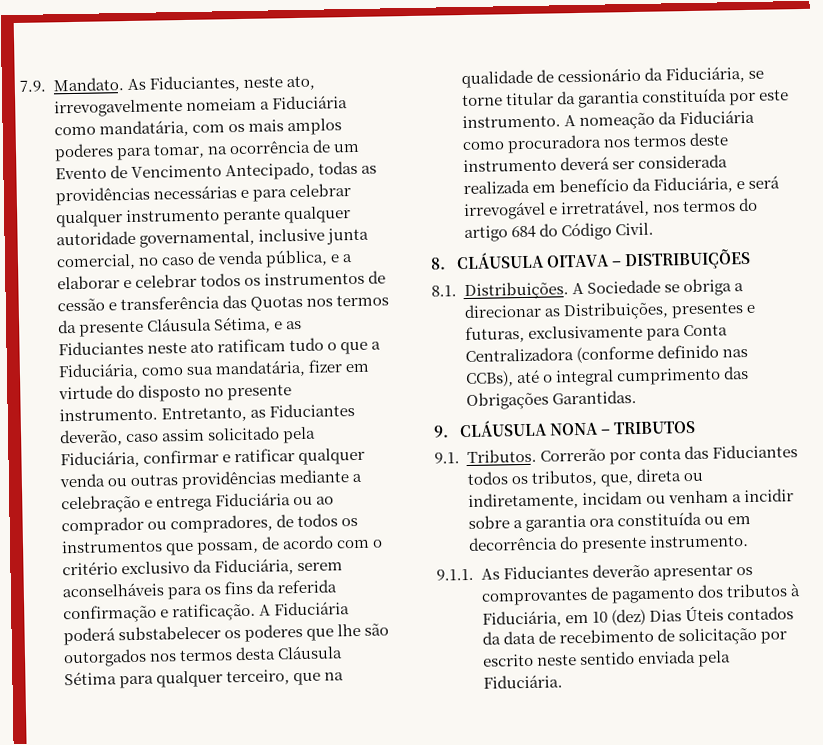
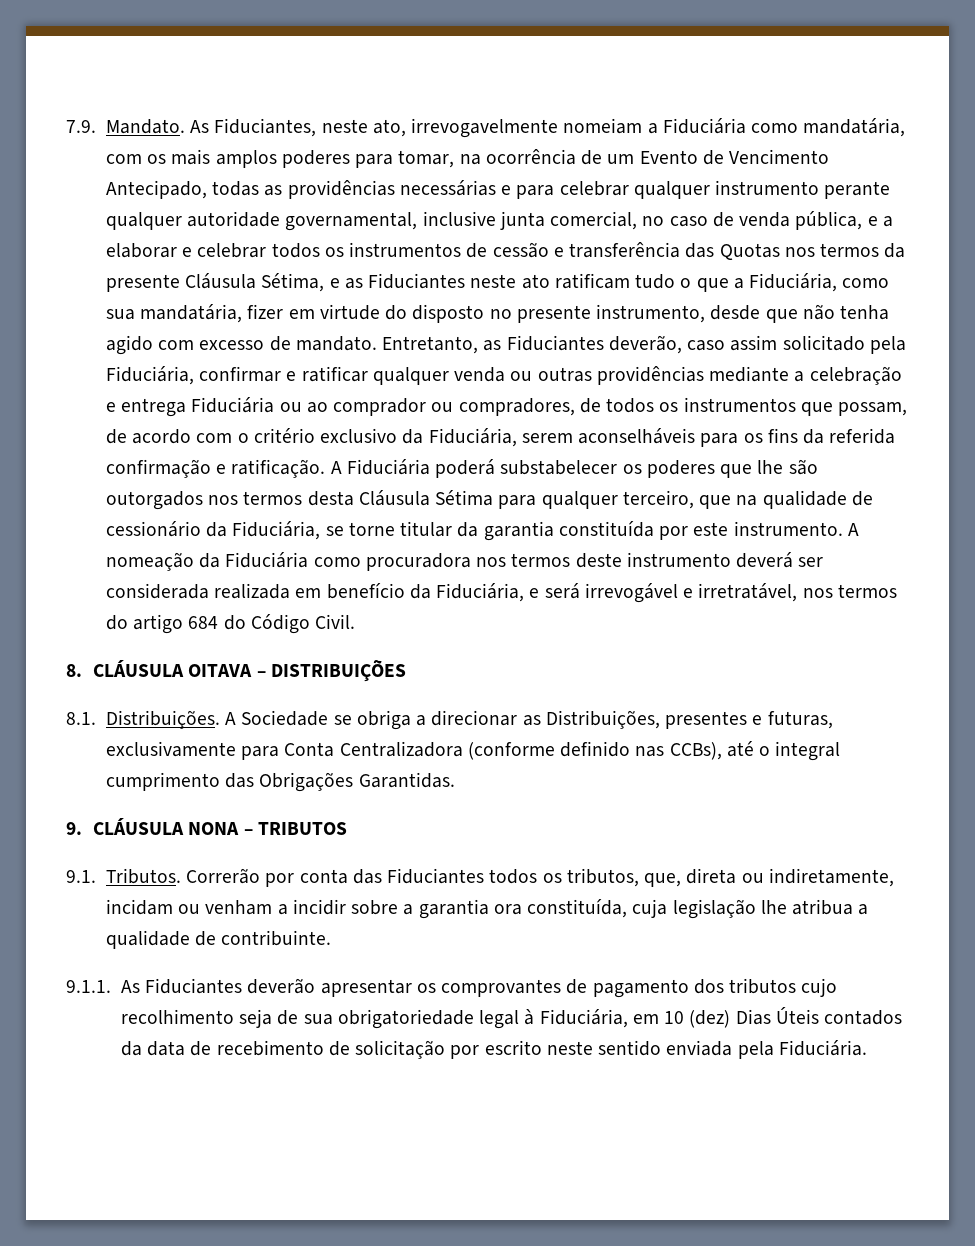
- As Fiduciantes, neste ato, irrevogavelmente nomeiam a Fiduciária como mandatária, com os mais amplos poderes para tomar, na ocorrência de um Evento de Vencimento Antecipado, todas as providências necessárias e para celebrar qualquer instrumento perante qualquer autoridade governamental, inclusive junta comercial, no caso de venda pública, e a elaborar e celebrar todos os instrumentos de cessão e transferência das Quotas nos termos da presente Cláusula Sétima, e as Fiduciantes neste ato ratificam tudo o que a Fiduciária, como sua mandatária, fizer em virtude do disposto no presente instrumento.
+ As Fiduciantes, neste ato, irrevogavelmente nomeiam a Fiduciária como mandatária, com os mais amplos poderes para tomar, na ocorrência de um Evento de Vencimento Antecipado, todas as providências necessárias e para celebrar qualquer instrumento perante qualquer autoridade governamental, inclusive junta comercial, no caso de venda pública, e a elaborar e celebrar todos os instrumentos de cessão e transferência das Quotas nos termos da presente Cláusula Sétima, e as Fiduciantes neste ato ratificam tudo o que a Fiduciária, como sua mandatária, fizer em virtude do disposto no presente instrumento, desde que não tenha agido com excesso de mandato.
- Correrão por conta das Fiduciantes todos os tributos, que, direta ou indiretamente, incidam ou venham a incidir sobre a garantia ora constituída ou em decorrência do presente instrumento.
+ Correrão por conta das Fiduciantes todos os tributos, que, direta ou indiretamente, incidam ou venham a incidir sobre a garantia ora constituída, cuja legislação lhe atribua a qualidade de contribuinte.
- 9.1.1. As Fiduciantes deverão apresentar os comprovantes de pagamento dos tributos à Fiduciária, em 10 (dez) Dias Úteis contados da data de recebimento de solicitação por escrito neste sentido enviada pela Fiduciária.
+ 9.1.1. As Fiduciantes deverão apresentar os comprovantes de pagamento dos tributos cujo recolhimento seja de sua obrigatoriedade legal à Fiduciária, em 10 (dez) Dias Úteis contados da data de recebimento de solicitação por escrito neste sentido enviada pela Fiduciária.

